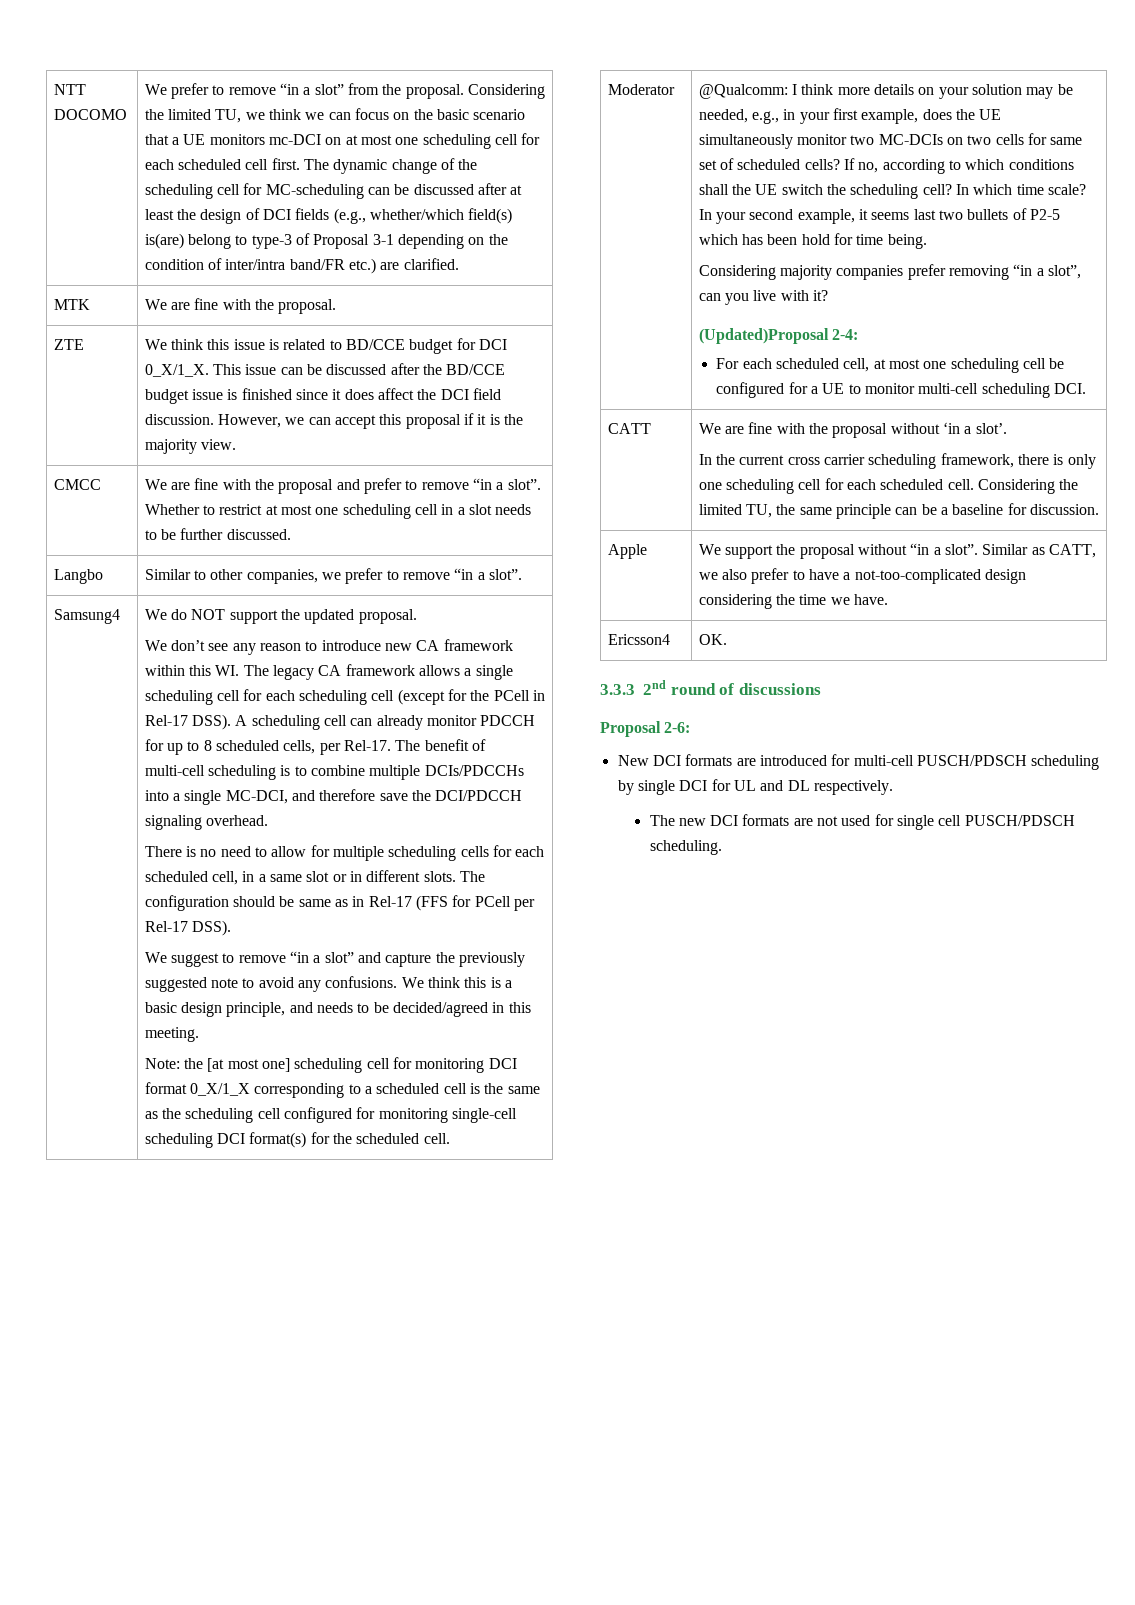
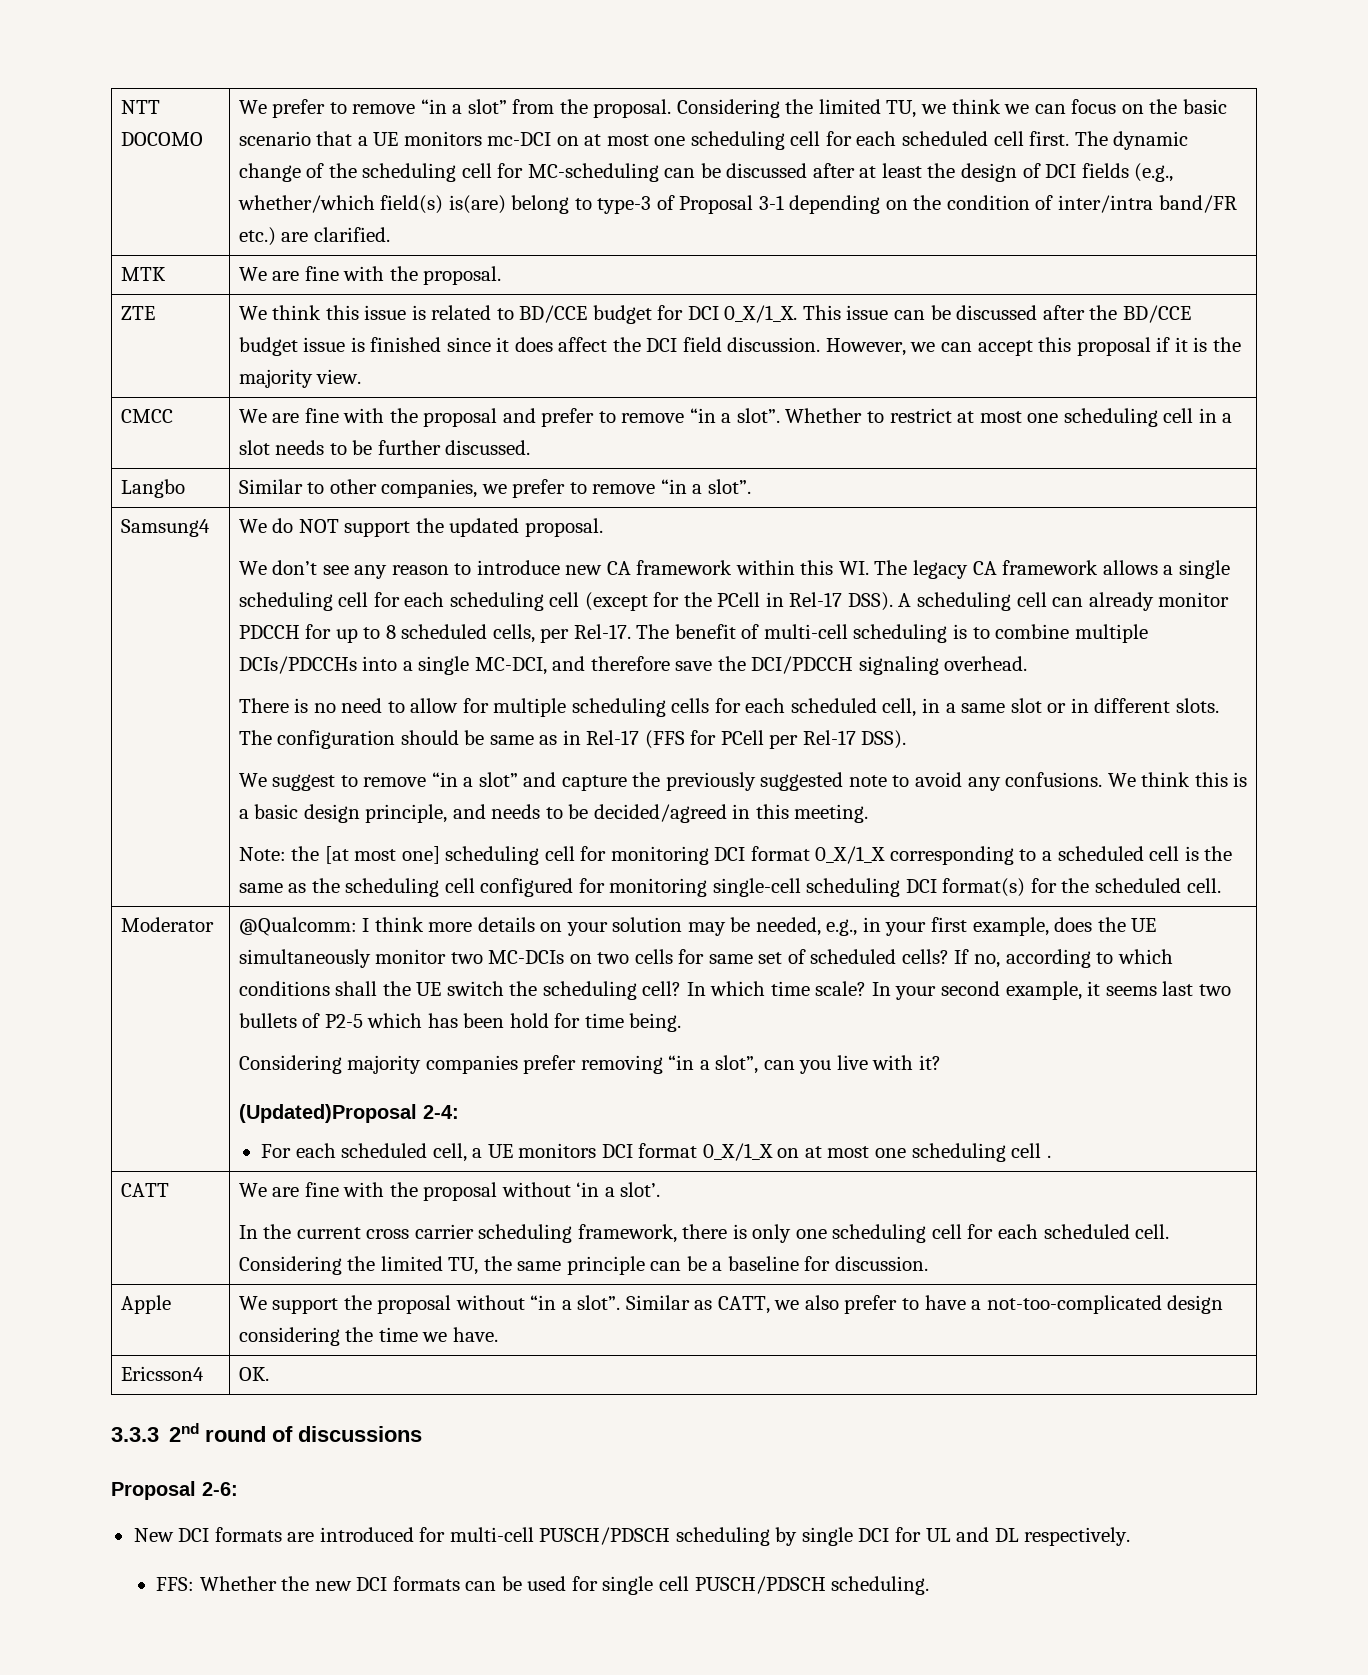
- For each scheduled cell, at most one scheduling cell be configured for a UE to monitor multi-cell scheduling DCI.
+ For each scheduled cell, a UE monitors DCI format 0_X/1_X on at most one scheduling cell .
- The new DCI formats are not used for single cell PUSCH/PDSCH scheduling.
+ FFS: Whether the new DCI formats can be used for single cell PUSCH/PDSCH scheduling.

